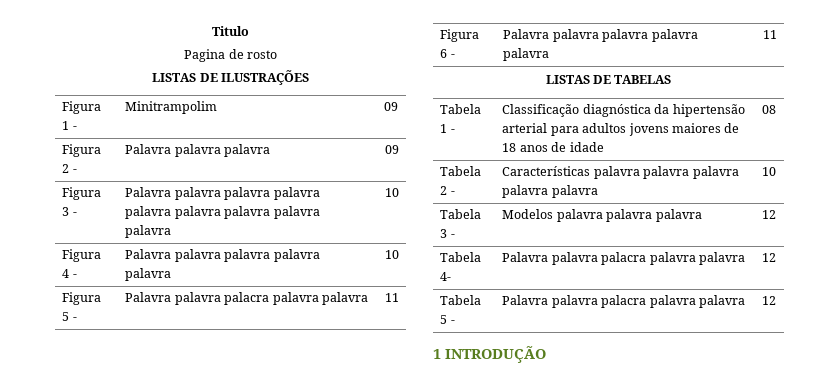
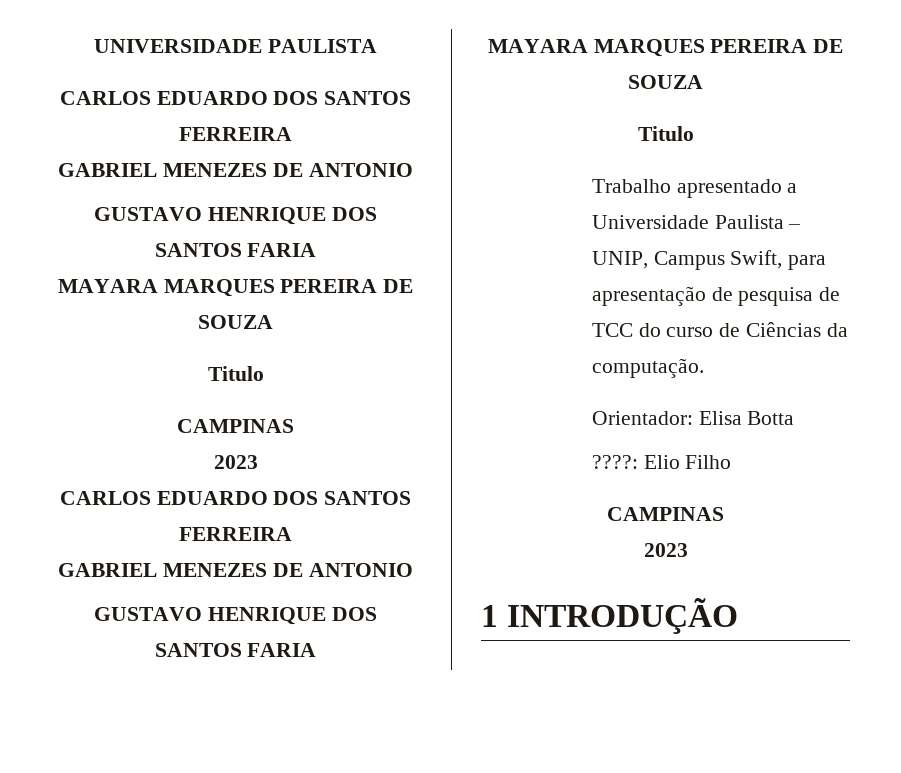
+ UNIVERSIDADE PAULISTA
+ CARLOS EDUARDO DOS SANTOS FERREIRA
+ GABRIEL MENEZES DE ANTONIO
+ GUSTAVO HENRIQUE DOS SANTOS FARIA
+ MAYARA MARQUES PEREIRA DE SOUZA
  Titulo
- Pagina de rosto
- LISTAS DE ILUSTRAÇÕES
- Figura 1 - | Minitrampolim | 09
- Figura 2 - | Palavra palavra palavra | 09
- Figura 3 - | Palavra palavra palavra palavra palavra palavra palavra palavra palavra | 10
- Figura 4 - | Palavra palavra palavra palavra palavra | 10
- Figura 5 - | Palavra palavra palacra palavra palavra | 11
- Figura 6 - | Palavra palavra palavra palavra palavra | 11
- LISTAS DE TABELAS
- Tabela 1 - | Classificação diagnóstica da hipertensão arterial para adultos jovens maiores de 18 anos de idade | 08
- Tabela 2 - | Características palavra palavra palavra palavra palavra | 10
- Tabela 3 - | Modelos palavra palavra palavra | 12
- Tabela 4- | Palavra palavra palacra palavra palavra | 12
- Tabela 5 - | Palavra palavra palacra palavra palavra | 12
+ CAMPINAS
+ 2023
+ CARLOS EDUARDO DOS SANTOS FERREIRA
+ GABRIEL MENEZES DE ANTONIO
+ GUSTAVO HENRIQUE DOS SANTOS FARIA
+ MAYARA MARQUES PEREIRA DE SOUZA
+ Titulo
+ Trabalho apresentado a Universidade Paulista – UNIP, Campus Swift, para apresentação de pesquisa de TCC do curso de Ciências da computação.
+ Orientador: Elisa Botta
+ ????: Elio Filho
+ CAMPINAS
+ 2023

